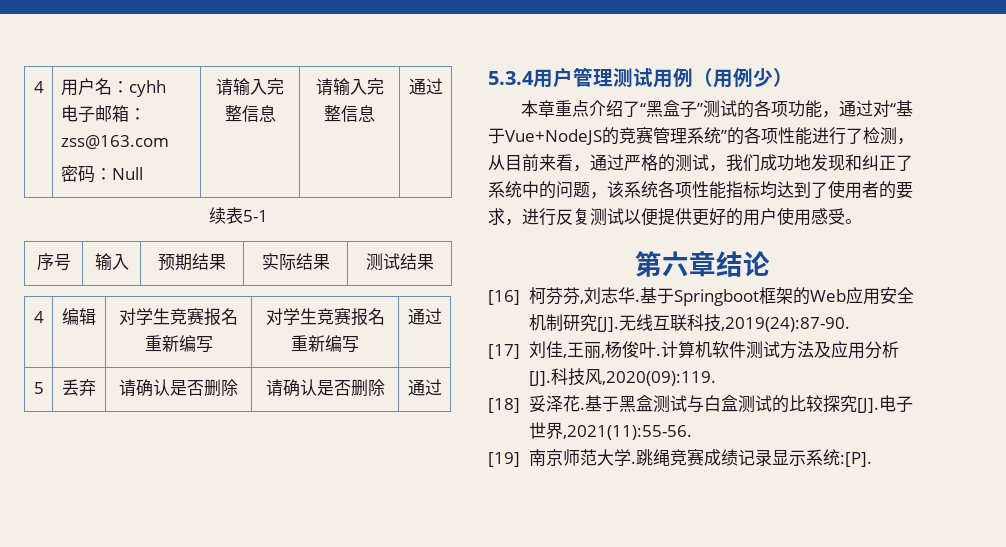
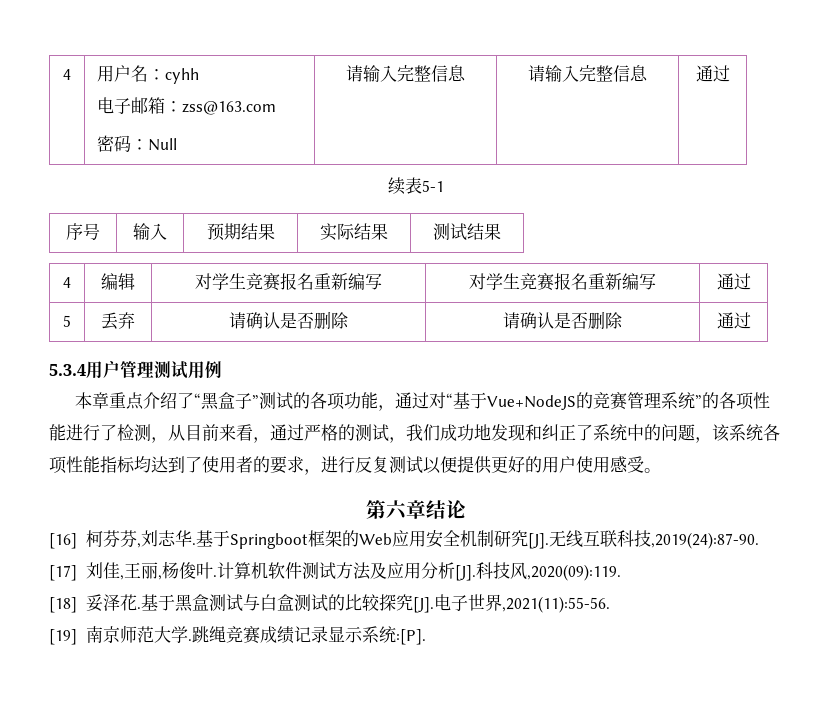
- 5.3.4用户管理测试用例（用例少）
+ 5.3.4用户管理测试用例

